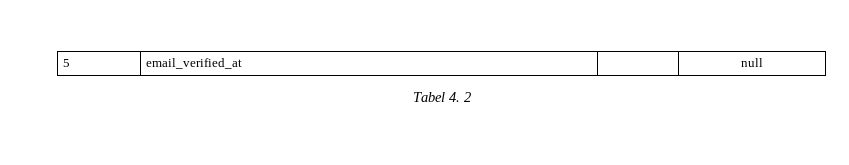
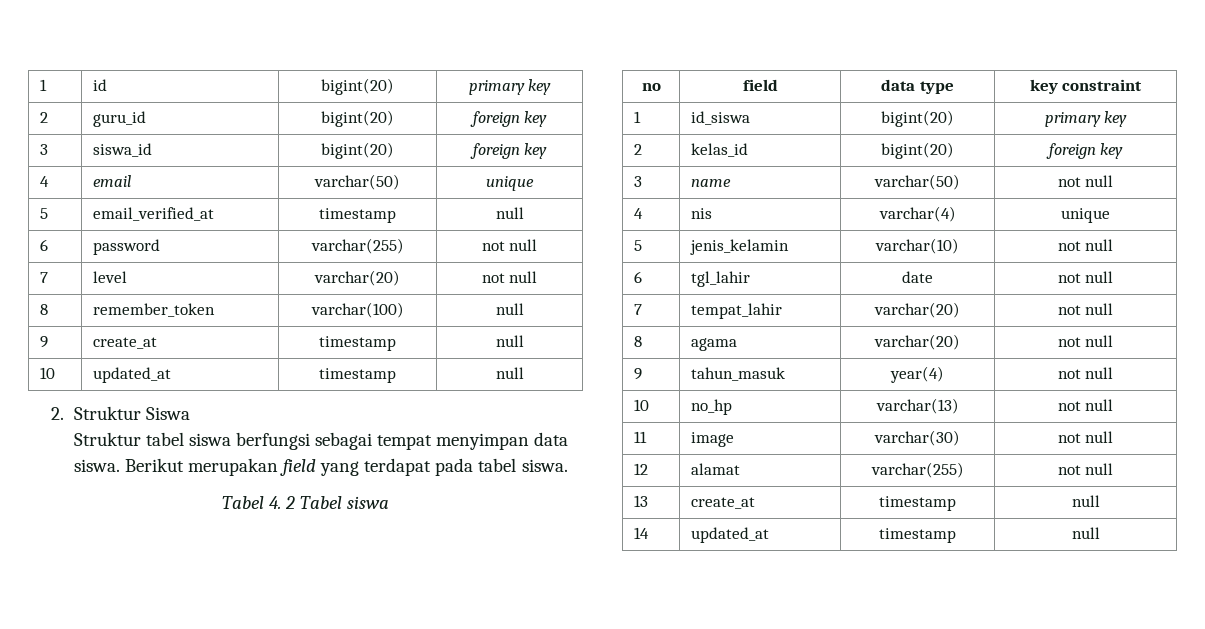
+ 1 | id | bigint(20) | primary key
+ 2 | guru_id | bigint(20) | foreign key
+ 3 | siswa_id | bigint(20) | foreign key
+ 4 | email | varchar(50) | unique
- 5 | email_verified_at | | null
- Tabel 4. 2
+ 5 | email_verified_at | timestamp | null
+ 6 | password | varchar(255) | not null
+ 7 | level | varchar(20) | not null
+ 8 | remember_token | varchar(100) | null
+ 9 | create_at | timestamp | null
+ 10 | updated_at | timestamp | null
+ 2. Struktur Siswa
+ Struktur tabel siswa berfungsi sebagai tempat menyimpan data siswa. Berikut merupakan field yang terdapat pada tabel siswa.
+ Tabel 4. 2 Tabel siswa
+ no | field | data type | key constraint
+ 1 | id_siswa | bigint(20) | primary key
+ 2 | kelas_id | bigint(20) | foreign key
+ 3 | name | varchar(50) | not null
+ 4 | nis | varchar(4) | unique
+ 5 | jenis_kelamin | varchar(10) | not null
+ 6 | tgl_lahir | date | not null
+ 7 | tempat_lahir | varchar(20) | not null
+ 8 | agama | varchar(20) | not null
+ 9 | tahun_masuk | year(4) | not null
+ 10 | no_hp | varchar(13) | not null
+ 11 | image | varchar(30) | not null
+ 12 | alamat | varchar(255) | not null
+ 13 | create_at | timestamp | null
+ 14 | updated_at | timestamp | null

